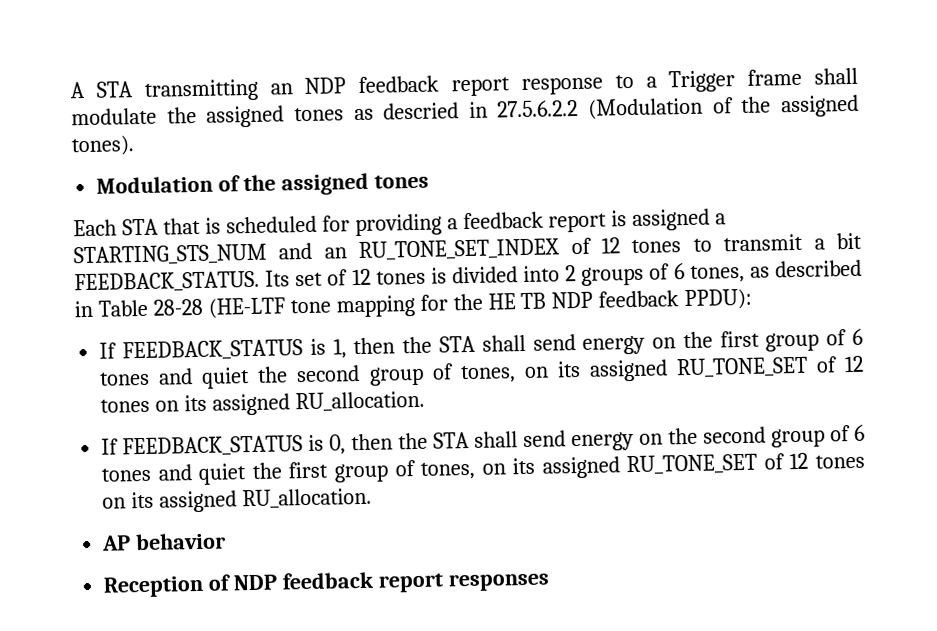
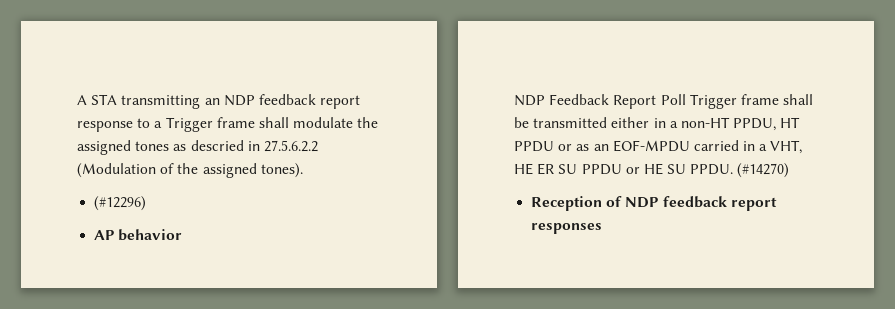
- Modulation of the assigned tones
- Each STA that is scheduled for providing a feedback report is assigned a STARTING_STS_NUM and an RU_TONE_SET_INDEX of 12 tones to transmit a bit FEEDBACK_STATUS. Its set of 12 tones is divided into 2 groups of 6 tones, as described in Table 28-28 (HE-LTF tone mapping for the HE TB NDP feedback PPDU):
- If FEEDBACK_STATUS is 1, then the STA shall send energy on the first group of 6 tones and quiet the second group of tones, on its assigned RU_TONE_SET of 12 tones on its assigned RU_allocation.
- If FEEDBACK_STATUS is 0, then the STA shall send energy on the second group of 6 tones and quiet the first group of tones, on its assigned RU_TONE_SET of 12 tones on its assigned RU_allocation.
+ (#12296)
  AP behavior
+ NDP Feedback Report Poll Trigger frame shall be transmitted either in a non-HT PPDU, HT PPDU or as an EOF-MPDU carried in a VHT, HE ER SU PPDU or HE SU PPDU. (#14270)

